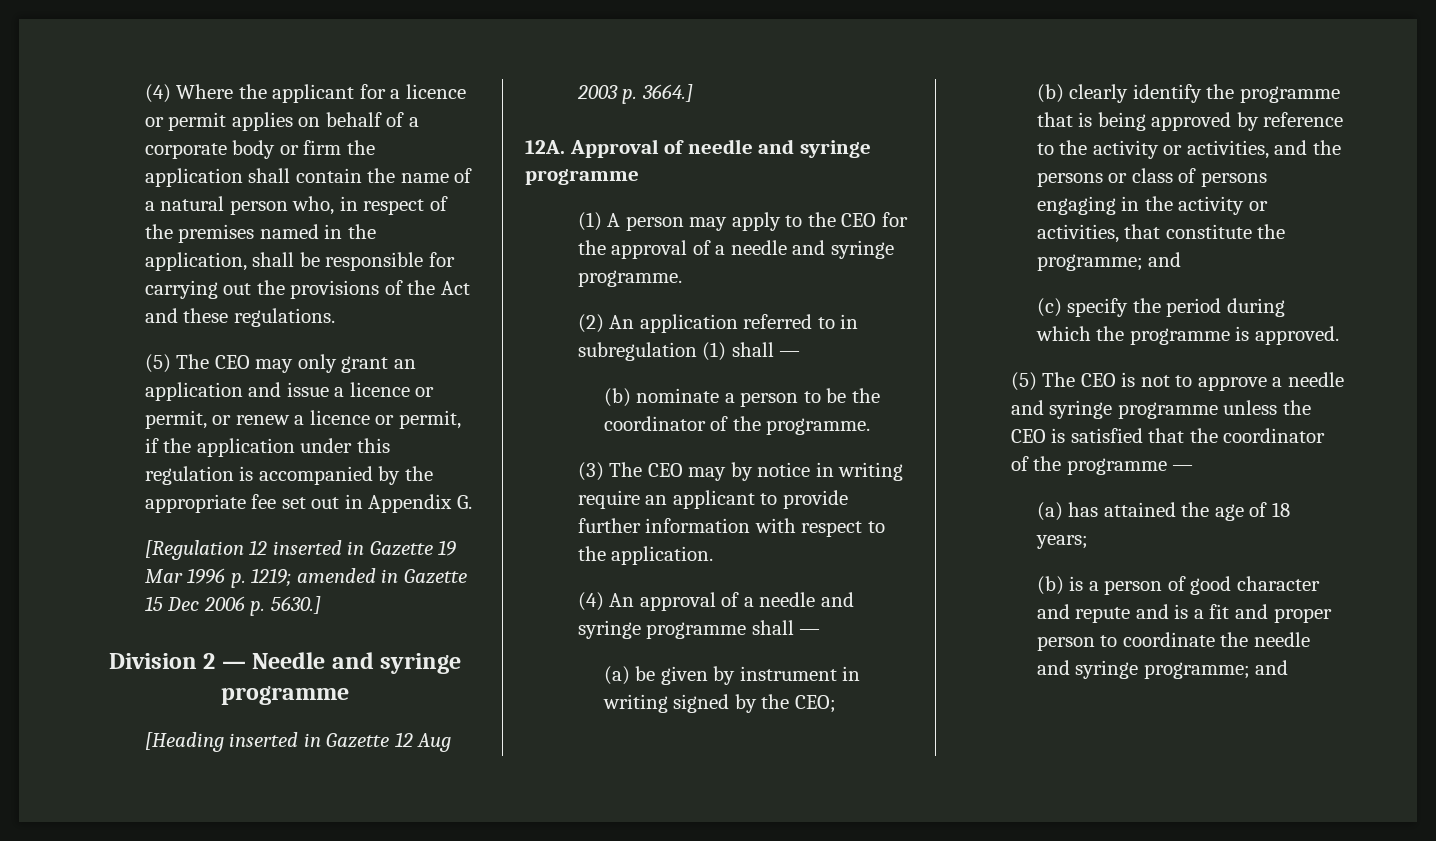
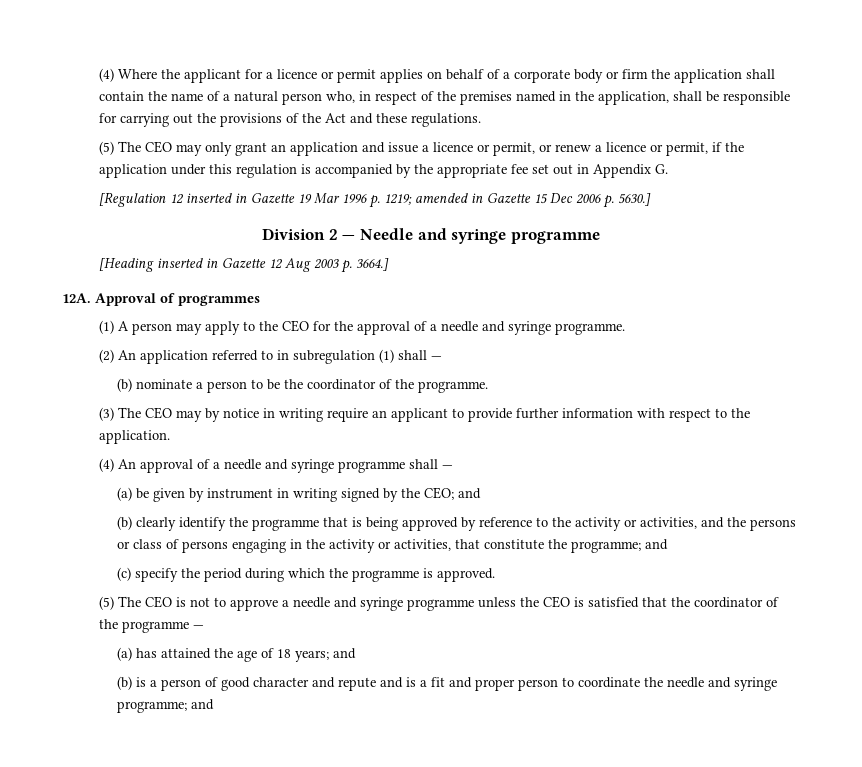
- Approval of needle and syringe programme
+ Approval of programmes
- (a) be given by instrument in writing signed by the CEO;
+ (a) be given by instrument in writing signed by the CEO; and
- (a) has attained the age of 18 years;
+ (a) has attained the age of 18 years; and

